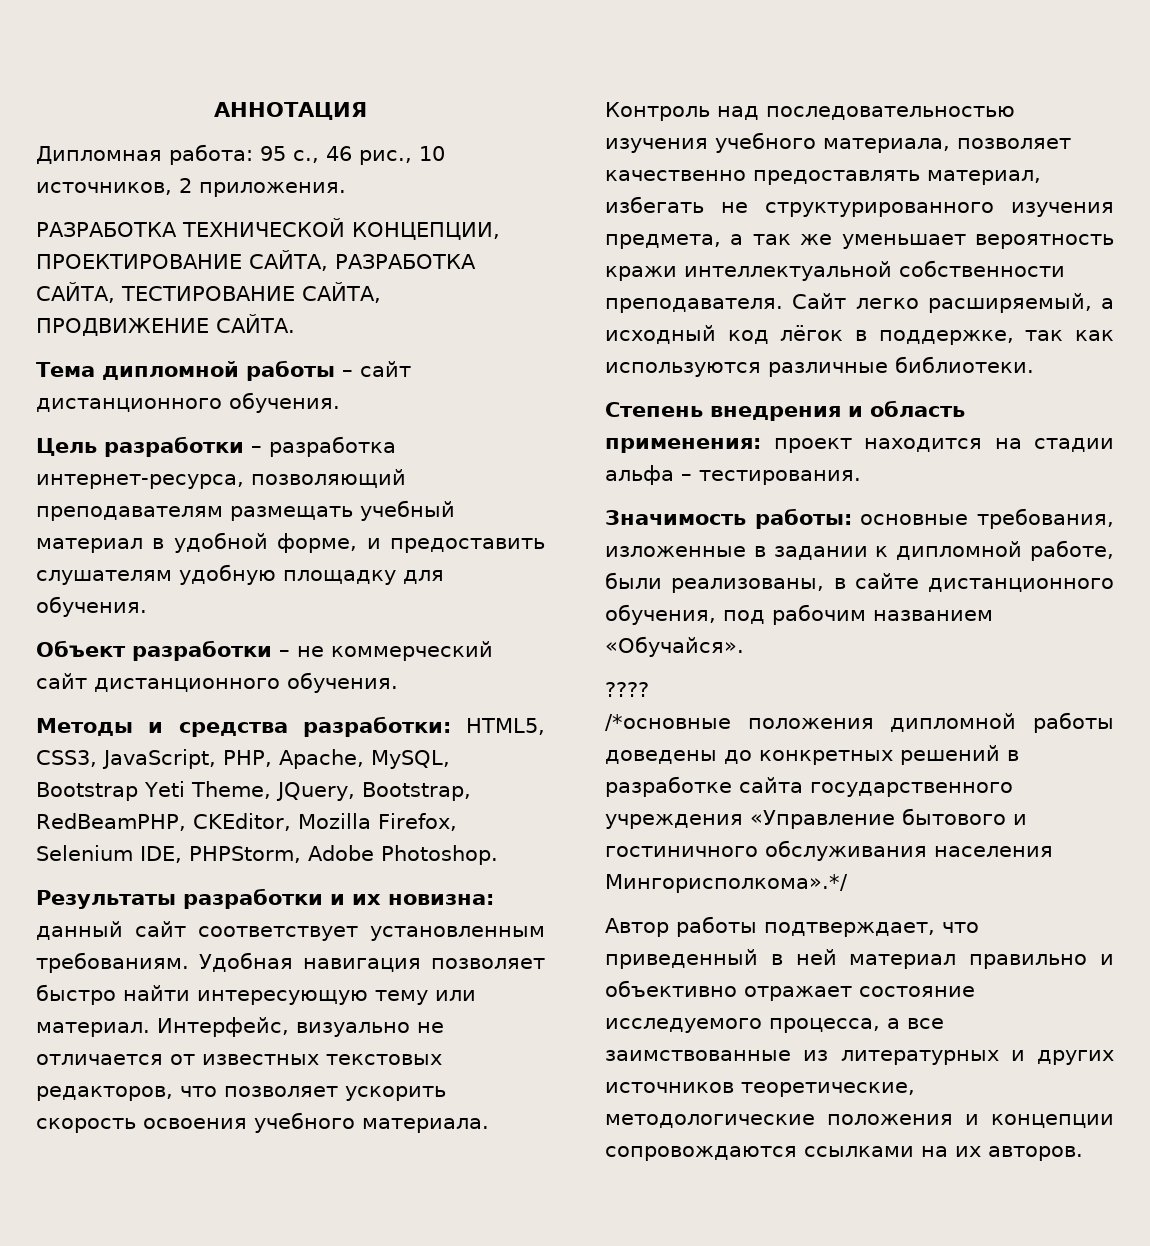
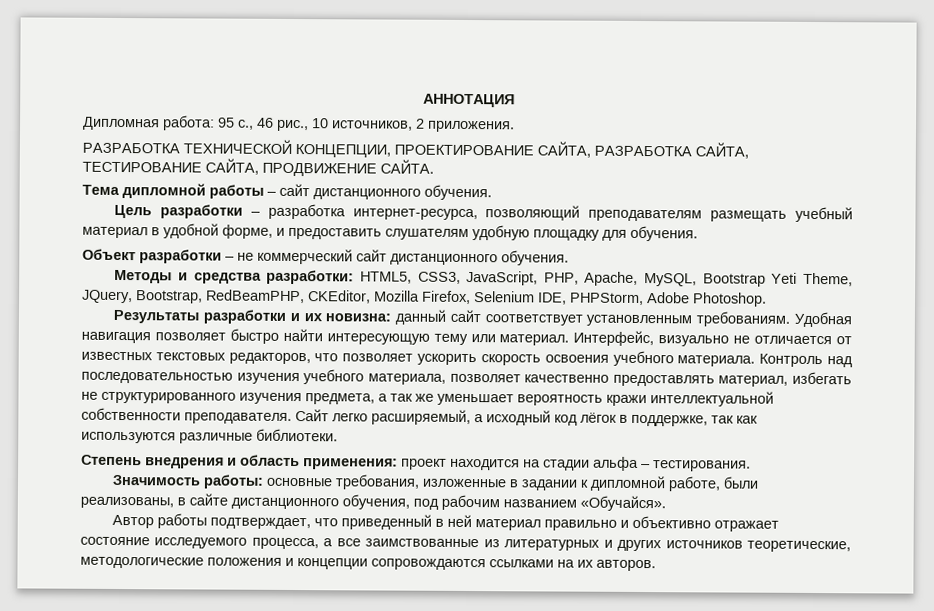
- ????
- /*основные положения дипломной работы доведены до конкретных решений в разработке сайта государственного учреждения «Управление бытового и гостиничного обслуживания населения Мингорисполкома».*/

